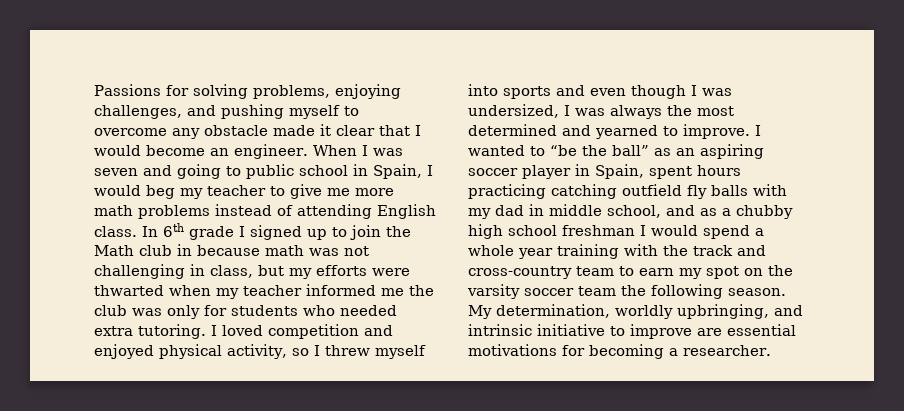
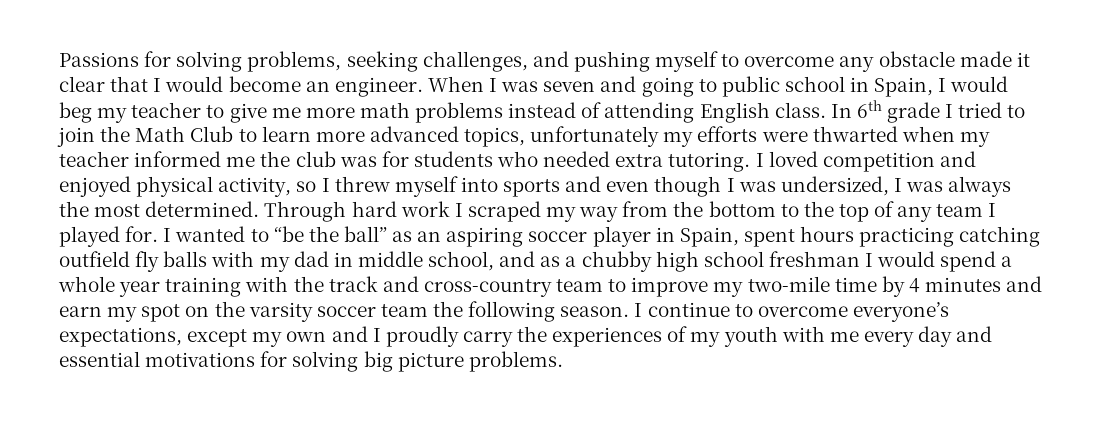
- Passions for solving problems, enjoying challenges, and pushing myself to overcome any obstacle made it clear that I would become an engineer.
+ Passions for solving problems, seeking challenges, and pushing myself to overcome any obstacle made it clear that I would become an engineer.
- In 6th grade I signed up to join the Math club in because math was not challenging in class, but my efforts were thwarted when my teacher informed me the club was only for students who needed extra tutoring.
+ In 6th grade I tried to join the Math Club to learn more advanced topics, unfortunately my efforts were thwarted when my teacher informed me the club was for students who needed extra tutoring.
- I loved competition and enjoyed physical activity, so I threw myself into sports and even though I was undersized, I was always the most determined and yearned to improve.
+ I loved competition and enjoyed physical activity, so I threw myself into sports and even though I was undersized, I was always the most determined. Through hard work I scraped my way from the bottom to the top of any team I played for.
- I wanted to “be the ball” as an aspiring soccer player in Spain, spent hours practicing catching outfield fly balls with my dad in middle school, and as a chubby high school freshman I would spend a whole year training with the track and cross-country team to earn my spot on the varsity soccer team the following season.
+ I wanted to “be the ball” as an aspiring soccer player in Spain, spent hours practicing catching outfield fly balls with my dad in middle school, and as a chubby high school freshman I would spend a whole year training with the track and cross-country team to improve my two-mile time by 4 minutes and earn my spot on the varsity soccer team the following season.
- My determination, worldly upbringing, and intrinsic initiative to improve are essential motivations for becoming a researcher.
+ I continue to overcome everyone’s expectations, except my own and I proudly carry the experiences of my youth with me every day and essential motivations for solving big picture problems.

